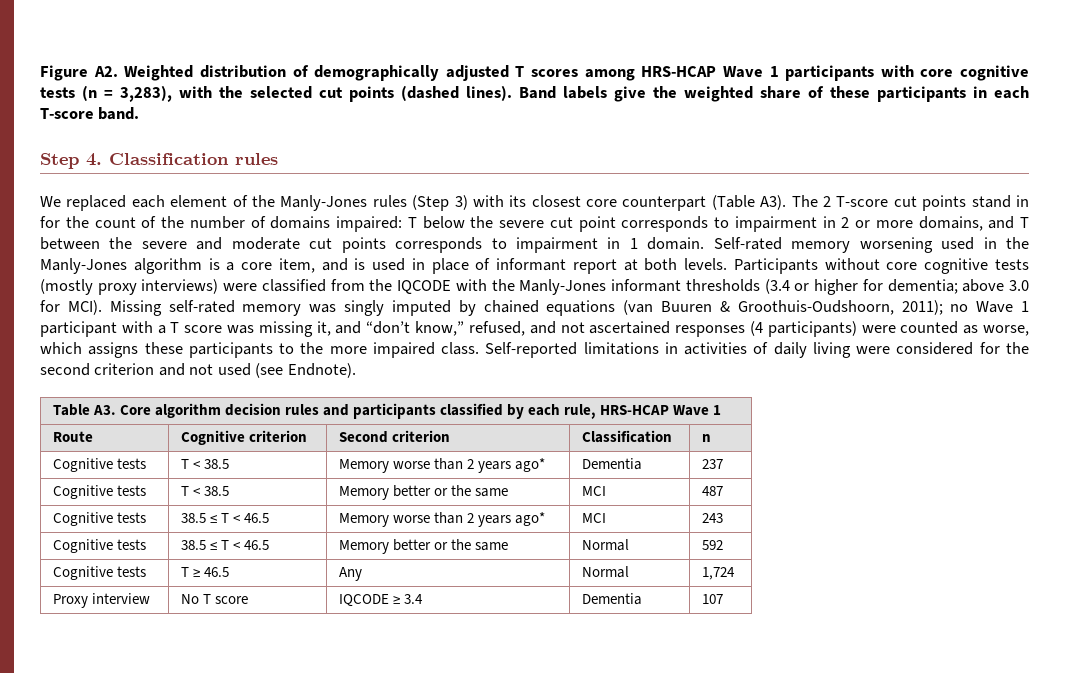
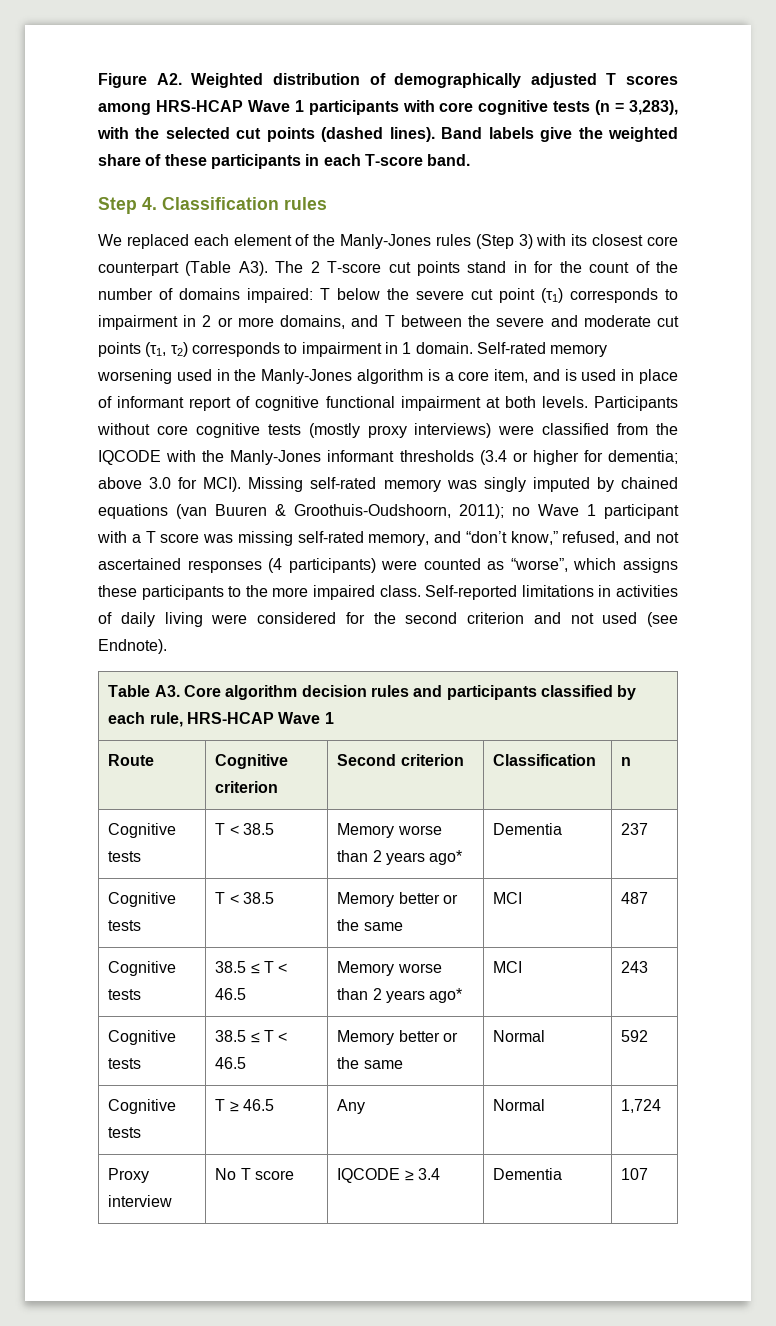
- T below the severe cut point corresponds to impairment in 2 or more domains, and T between the severe and moderate cut points corresponds to impairment in 1 domain.
+ T below the severe cut point (τ1) corresponds to impairment in 2 or more domains, and T between the severe and moderate cut points (τ1, τ2) corresponds to impairment in 1 domain.
- Self-rated memory worsening used in the Manly-Jones algorithm is a core item, and is used in place of informant report at both levels.
+ Self-rated memory worsening used in the Manly-Jones algorithm is a core item, and is used in place of informant report of cognitive functional impairment at both levels.
- Missing self-rated memory was singly imputed by chained equations (van Buuren & Groothuis-Oudshoorn, 2011); no Wave 1 participant with a T score was missing it, and “don’t know,” refused, and not ascertained responses (4 participants) were counted as worse, which assigns these participants to the more impaired class.
+ Missing self-rated memory was singly imputed by chained equations (van Buuren & Groothuis-Oudshoorn, 2011); no Wave 1 participant with a T score was missing self-rated memory, and “don’t know,” refused, and not ascertained responses (4 participants) were counted as “worse”, which assigns these participants to the more impaired class.

